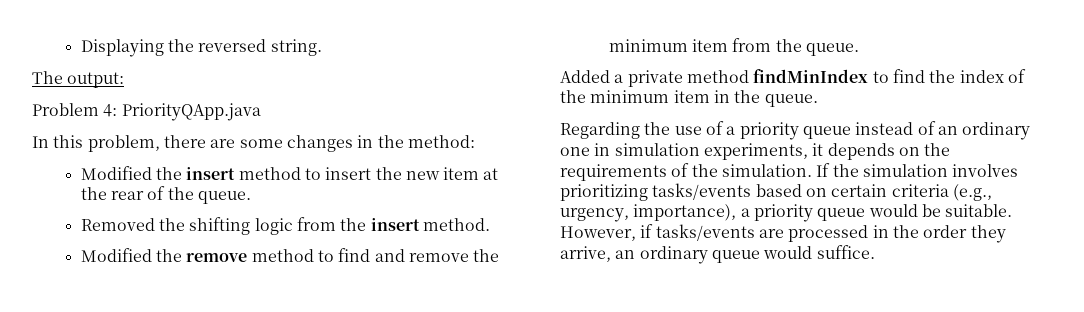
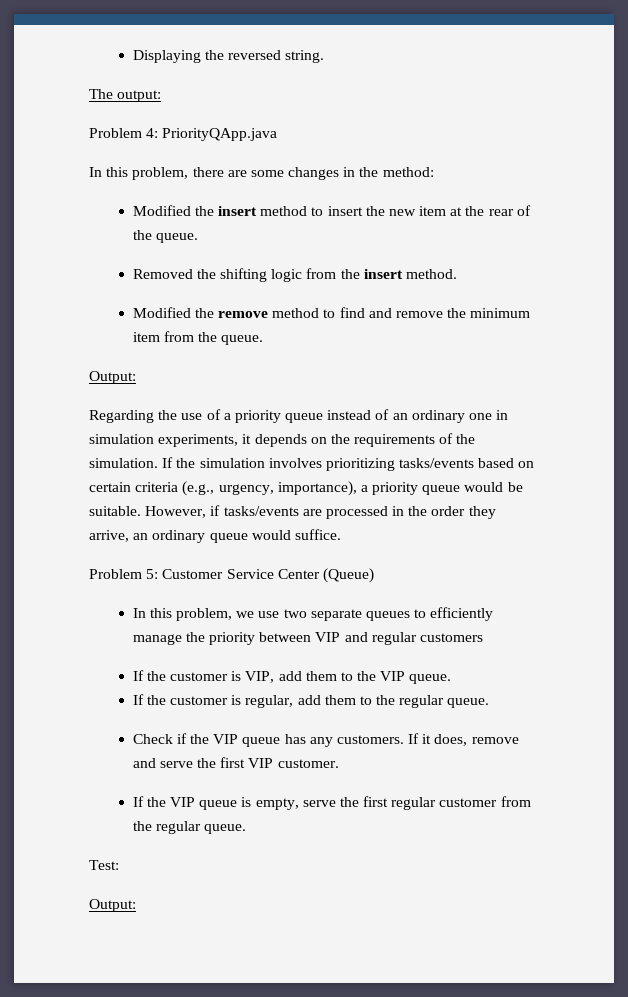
  Modified the remove method to find and remove the minimum item from the queue.
- Added a private method findMinIndex to find the index of the minimum item in the queue.
+ Output:
+ Problem 5: Customer Service Center (Queue)
+ In this problem, we use two separate queues to efficiently manage the priority between VIP and regular customers
+ If the customer is VIP, add them to the VIP queue.
+ If the customer is regular, add them to the regular queue.
+ Check if the VIP queue has any customers. If it does, remove and serve the first VIP customer.
+ If the VIP queue is empty, serve the first regular customer from the regular queue.
+ Test:
+ Output:

